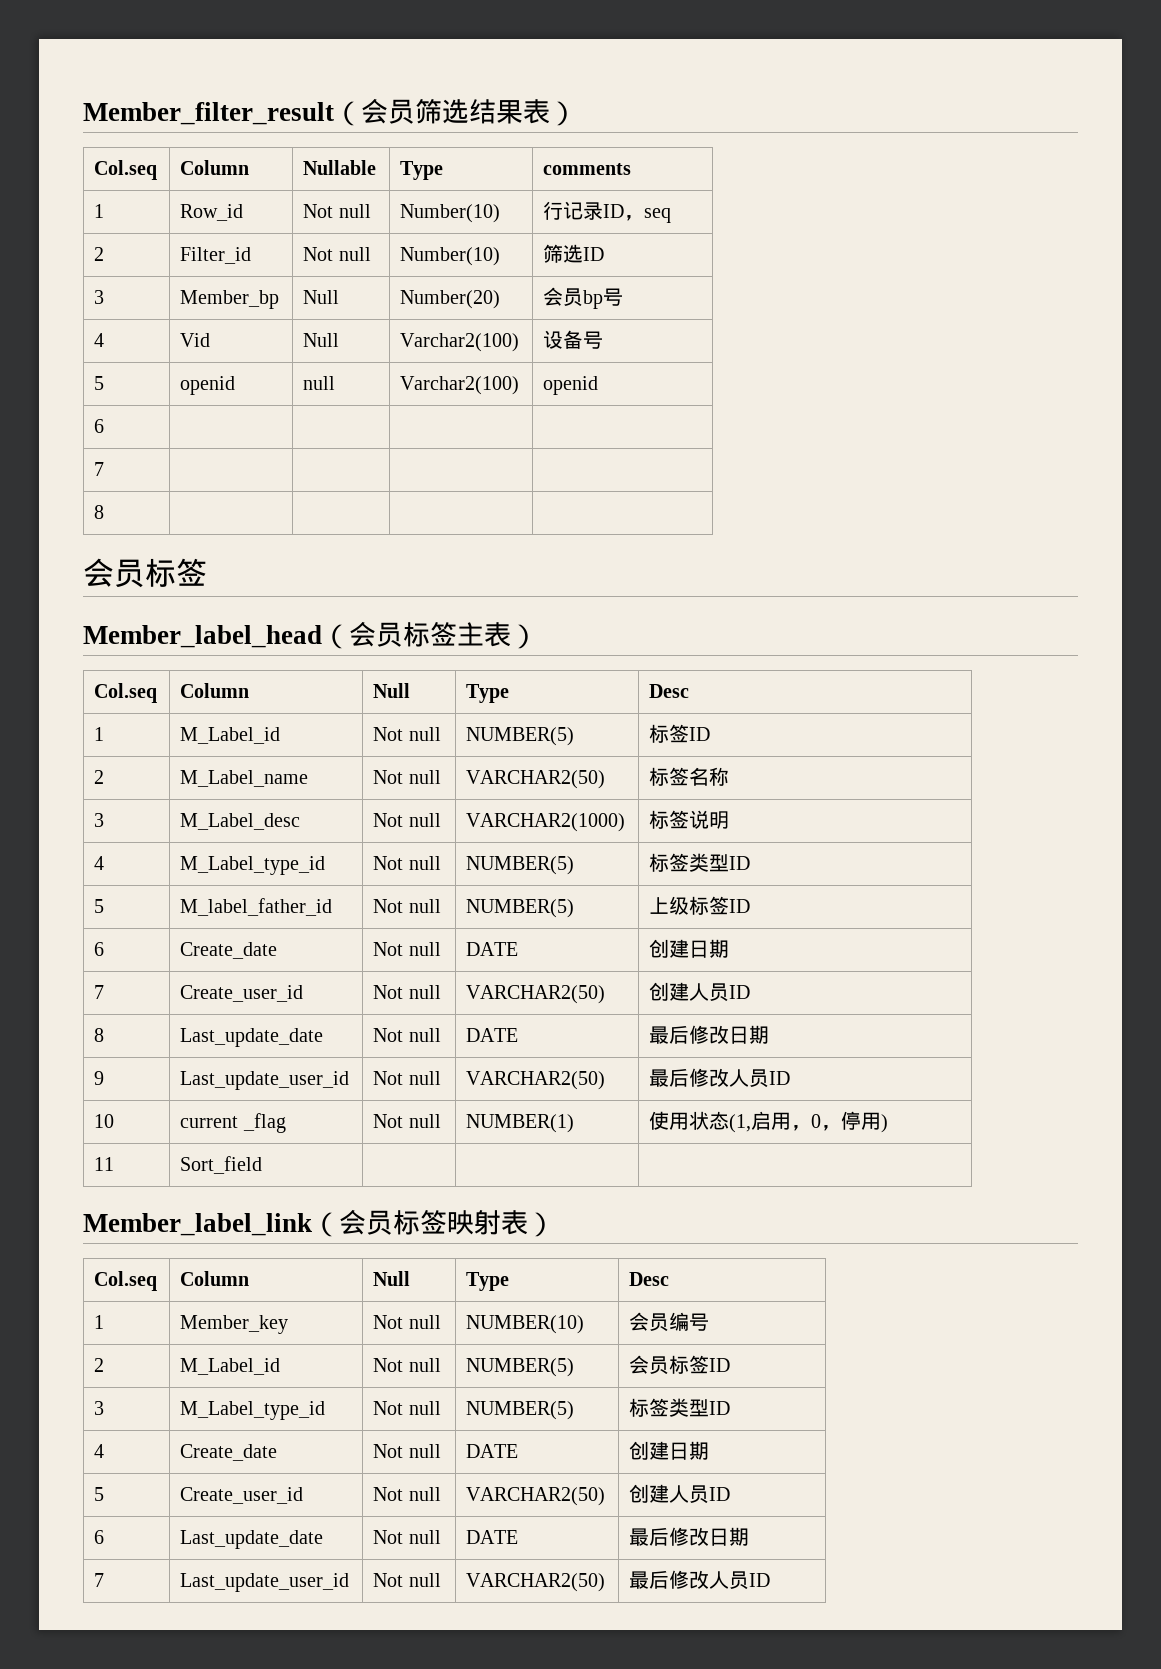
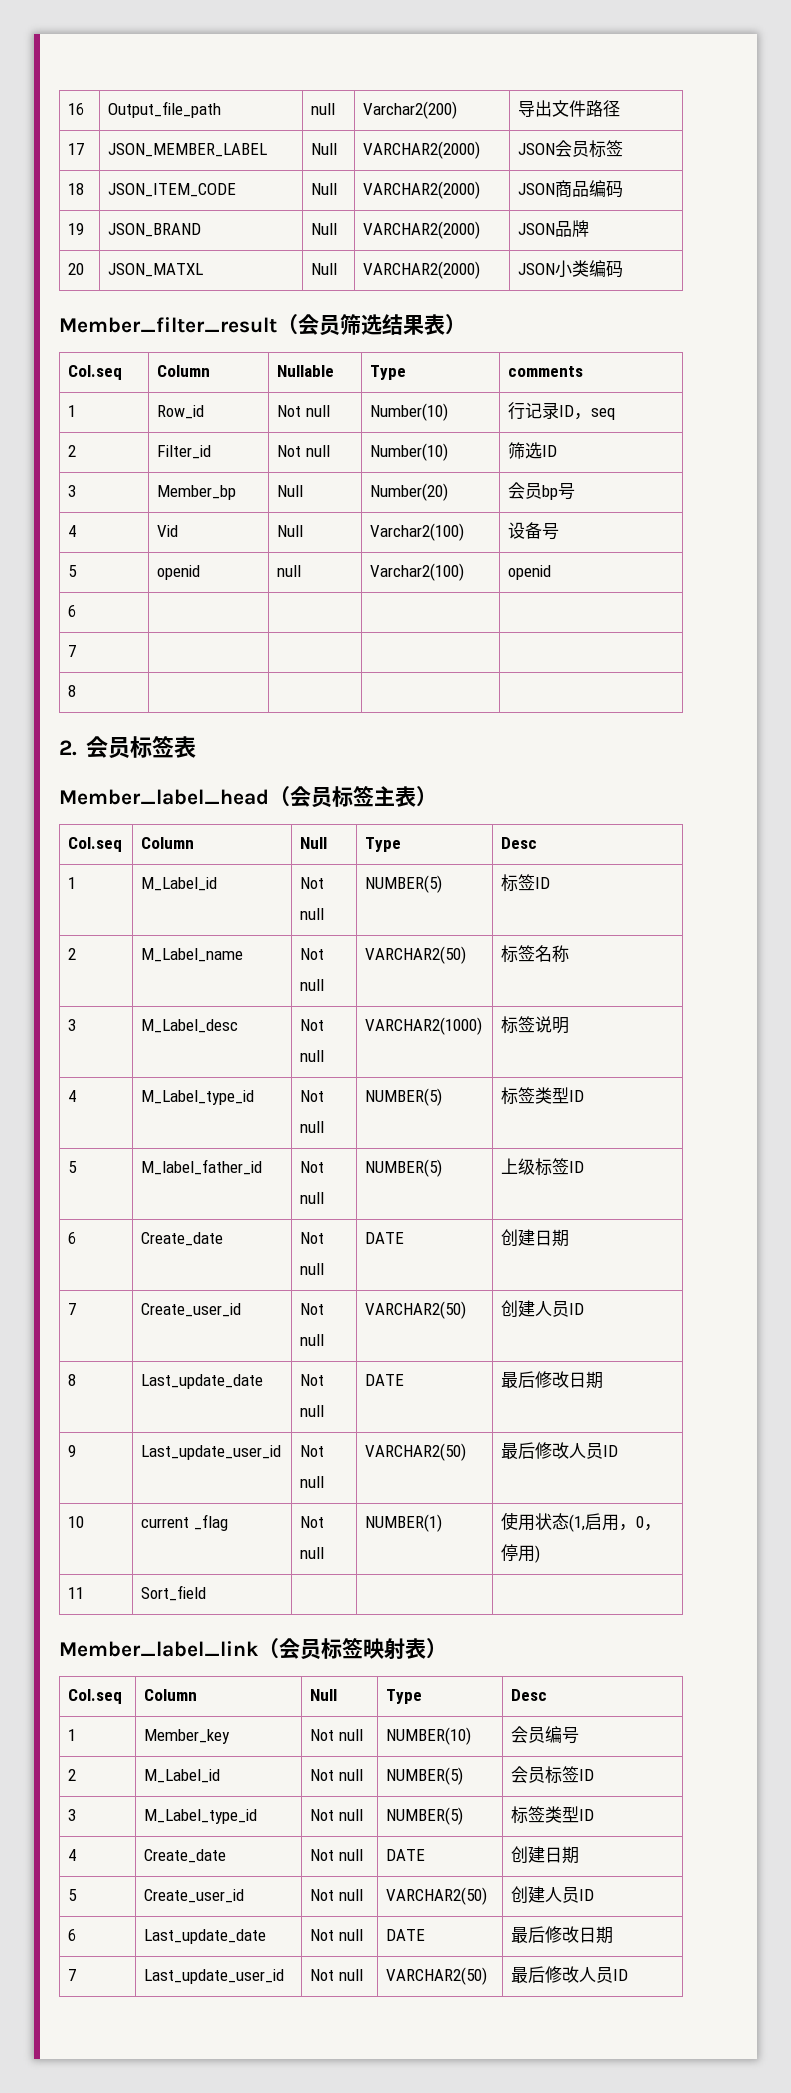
+ 16 | Output_file_path | null | Varchar2(200) | 导出文件路径
+ 17 | JSON_MEMBER_LABEL | Null | VARCHAR2(2000) | JSON会员标签
+ 18 | JSON_ITEM_CODE | Null | VARCHAR2(2000) | JSON商品编码
+ 19 | JSON_BRAND | Null | VARCHAR2(2000) | JSON品牌
+ 20 | JSON_MATXL | Null | VARCHAR2(2000) | JSON小类编码
  8 | | | |
- 会员标签
+ 2.会员标签表

